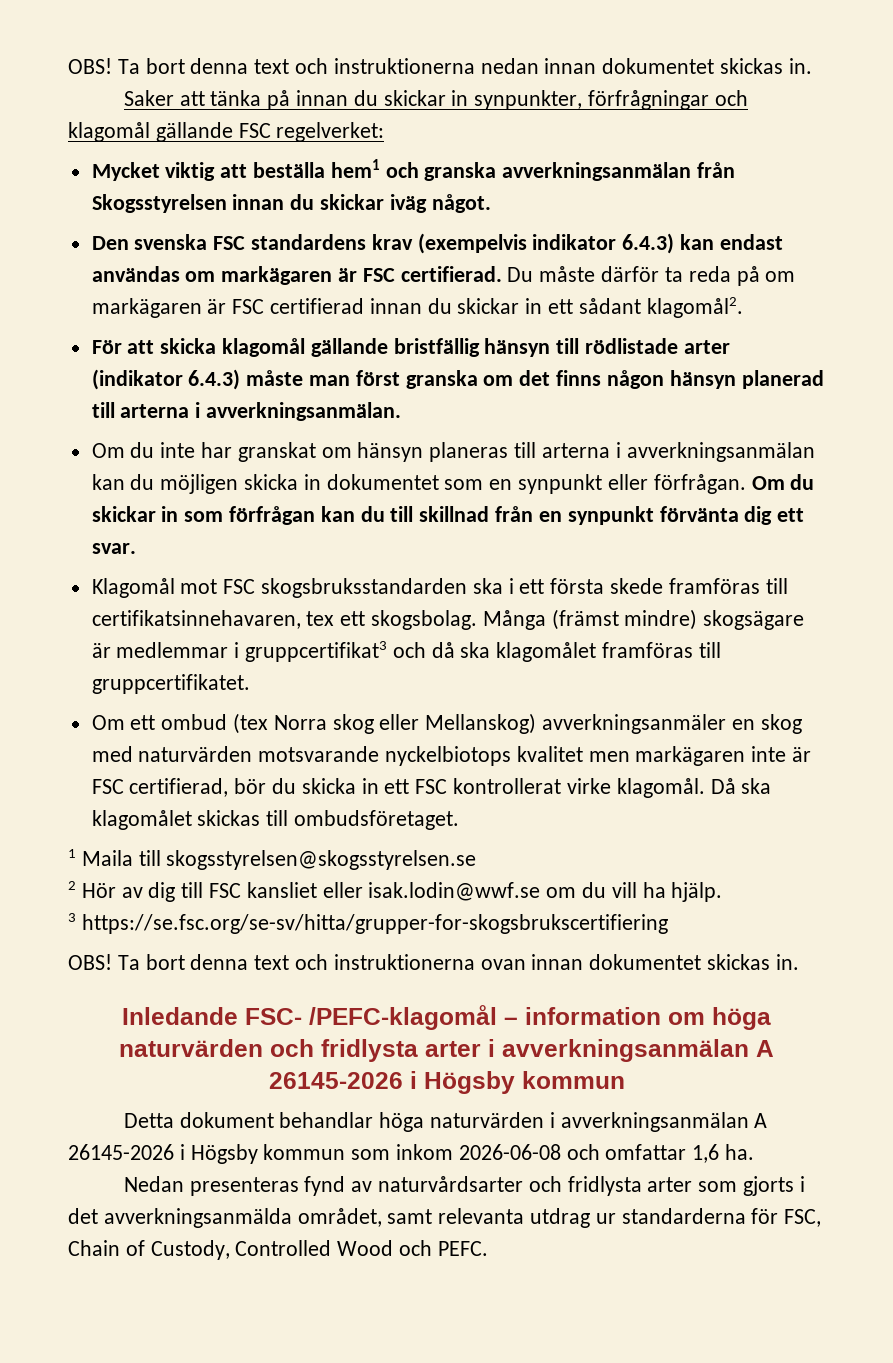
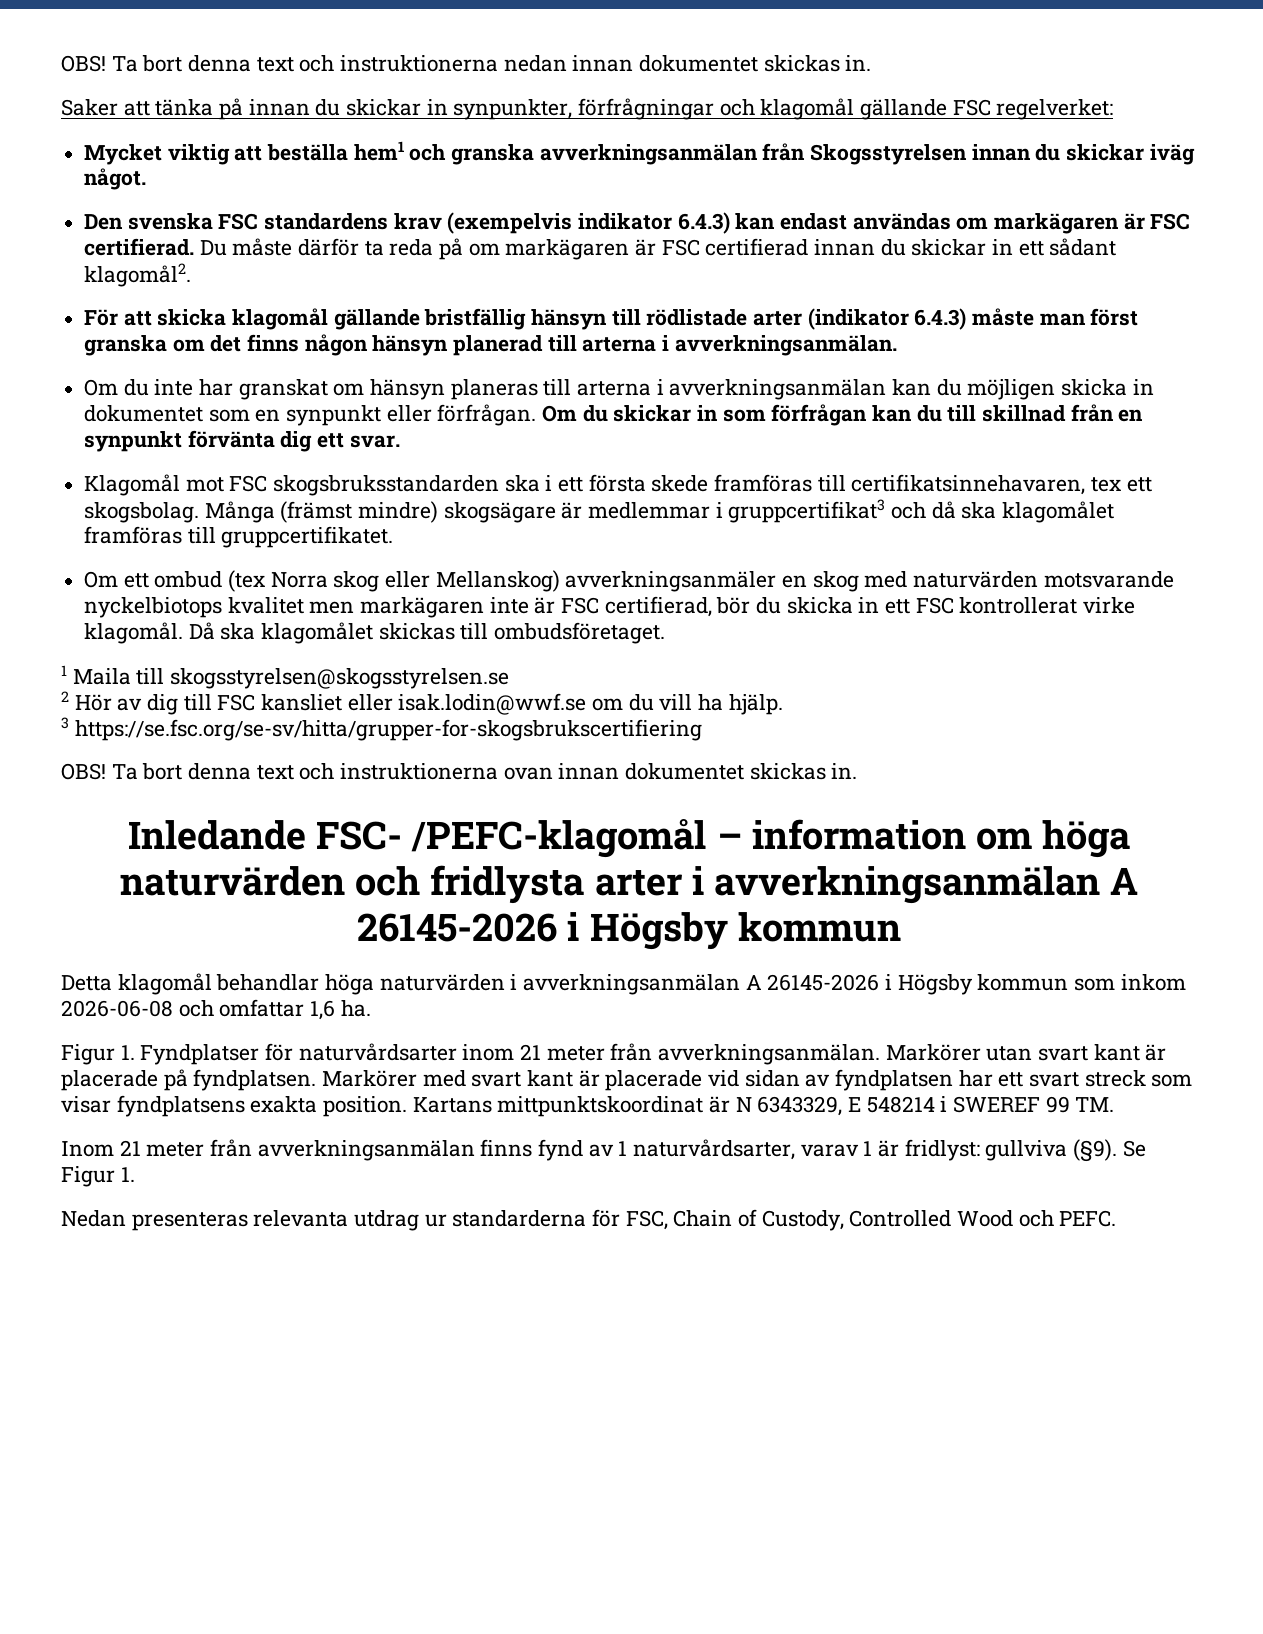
- Detta dokument behandlar höga naturvärden i avverkningsanmälan A 26145-2026 i Högsby kommun som inkom 2026-06-08 och omfattar 1,6 ha.
+ Detta klagomål behandlar höga naturvärden i avverkningsanmälan A 26145-2026 i Högsby kommun som inkom 2026-06-08 och omfattar 1,6 ha.
- Nedan presenteras fynd av naturvårdsarter och fridlysta arter som gjorts i det avverkningsanmälda området, samt relevanta utdrag ur standarderna för FSC, Chain of Custody, Controlled Wood och PEFC.
+ Figur 1. Fyndplatser för naturvårdsarter inom 21 meter från avverkningsanmälan. Markörer utan svart kant är placerade på fyndplatsen. Markörer med svart kant är placerade vid sidan av fyndplatsen har ett svart streck som visar fyndplatsens exakta position. Kartans mittpunktskoordinat är N 6343329, E 548214 i SWEREF 99 TM.
+ Inom 21 meter från avverkningsanmälan finns fynd av 1 naturvårdsarter, varav 1 är fridlyst: gullviva (§9). Se Figur 1.
+ Nedan presenteras relevanta utdrag ur standarderna för FSC, Chain of Custody, Controlled Wood och PEFC.

